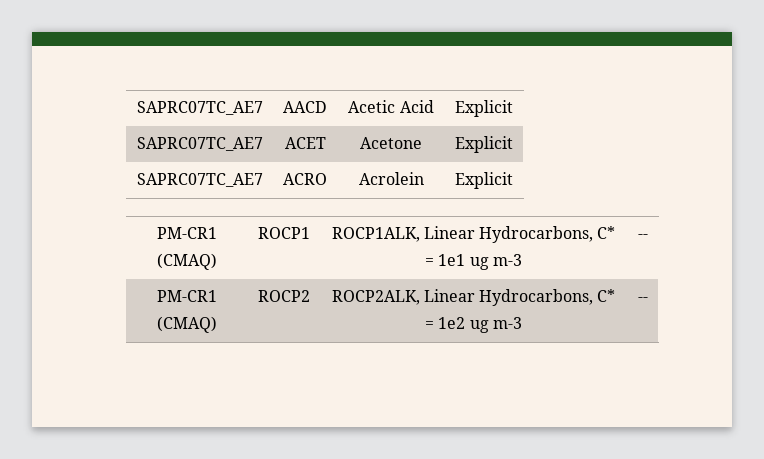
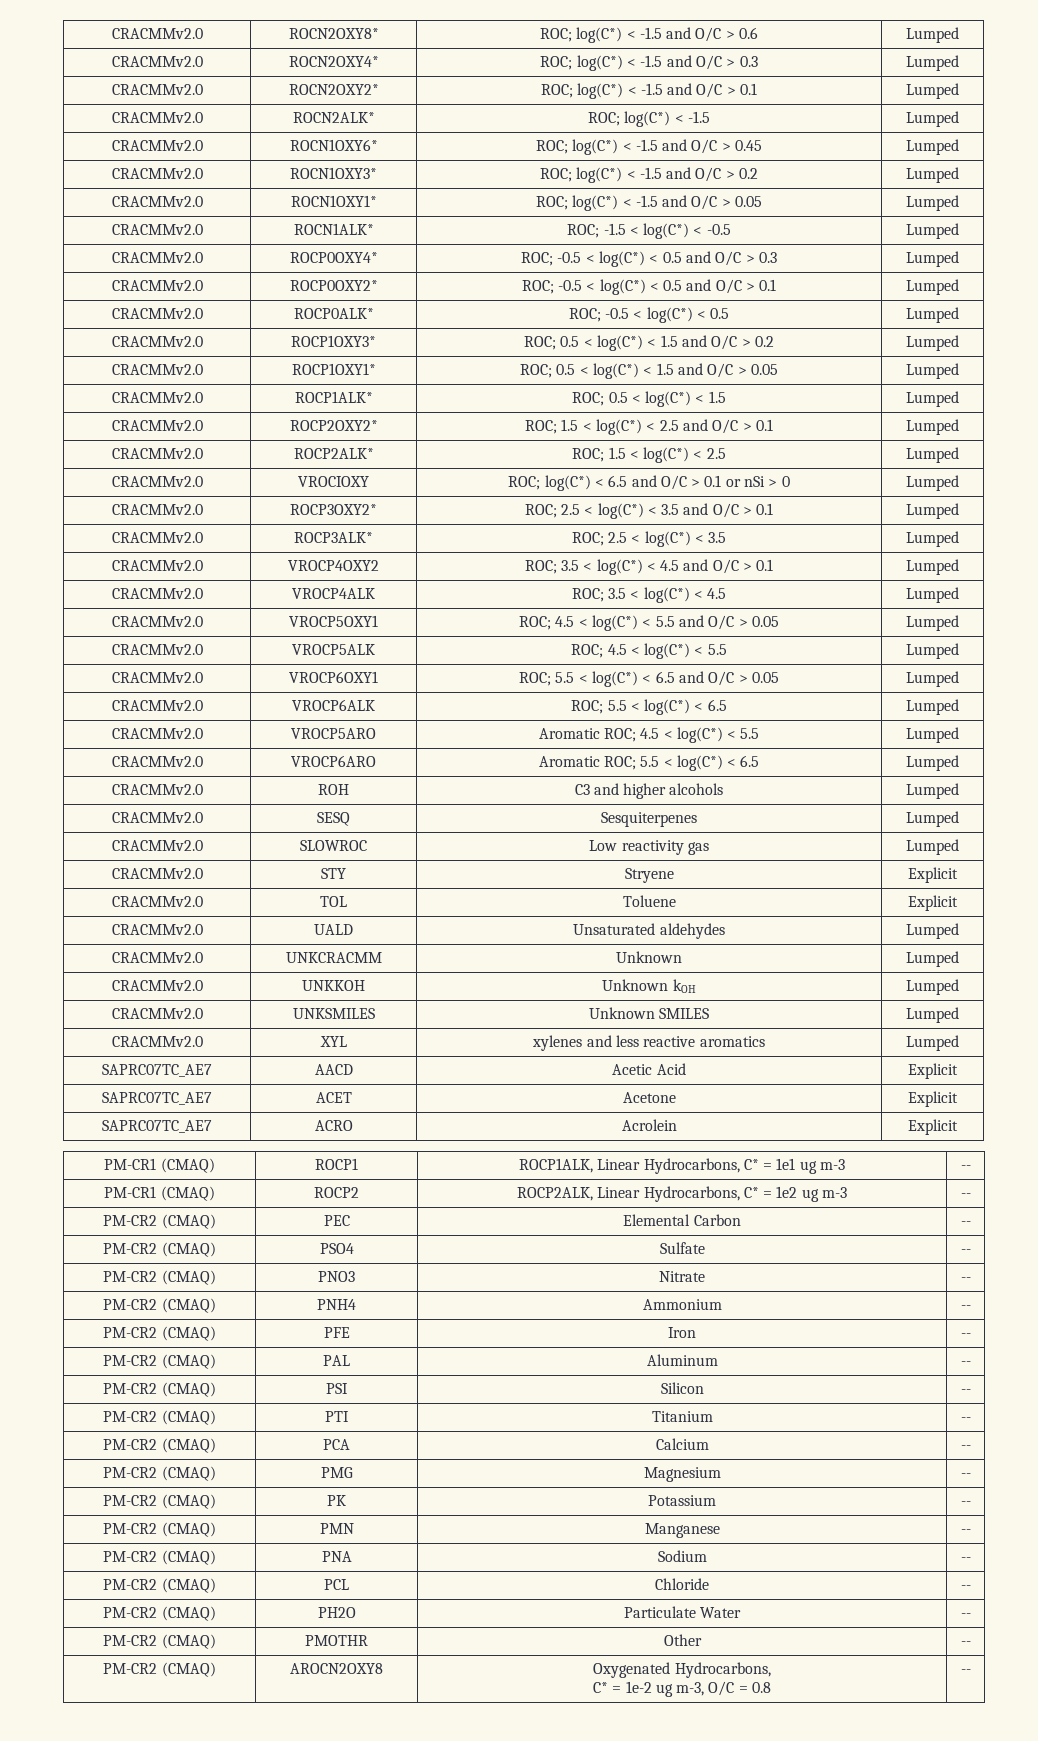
+ CRACMMv2.0 | ROCN2OXY8* | ROC; log(C*) < -1.5 and O/C > 0.6 | Lumped
+ CRACMMv2.0 | ROCN2OXY4* | ROC; log(C*) < -1.5 and O/C > 0.3 | Lumped
+ CRACMMv2.0 | ROCN2OXY2* | ROC; log(C*) < -1.5 and O/C > 0.1 | Lumped
+ CRACMMv2.0 | ROCN2ALK* | ROC; log(C*) < -1.5 | Lumped
+ CRACMMv2.0 | ROCN1OXY6* | ROC; log(C*) < -1.5 and O/C > 0.45 | Lumped
+ CRACMMv2.0 | ROCN1OXY3* | ROC; log(C*) < -1.5 and O/C > 0.2 | Lumped
+ CRACMMv2.0 | ROCN1OXY1* | ROC; log(C*) < -1.5 and O/C > 0.05 | Lumped
+ CRACMMv2.0 | ROCN1ALK* | ROC; -1.5 < log(C*) < -0.5 | Lumped
+ CRACMMv2.0 | ROCP0OXY4* | ROC; -0.5 < log(C*) < 0.5 and O/C > 0.3 | Lumped
+ CRACMMv2.0 | ROCP0OXY2* | ROC; -0.5 < log(C*) < 0.5 and O/C > 0.1 | Lumped
+ CRACMMv2.0 | ROCP0ALK* | ROC; -0.5 < log(C*) < 0.5 | Lumped
+ CRACMMv2.0 | ROCP1OXY3* | ROC; 0.5 < log(C*) < 1.5 and O/C > 0.2 | Lumped
+ CRACMMv2.0 | ROCP1OXY1* | ROC; 0.5 < log(C*) < 1.5 and O/C > 0.05 | Lumped
+ CRACMMv2.0 | ROCP1ALK* | ROC; 0.5 < log(C*) < 1.5 | Lumped
+ CRACMMv2.0 | ROCP2OXY2* | ROC; 1.5 < log(C*) < 2.5 and O/C > 0.1 | Lumped
+ CRACMMv2.0 | ROCP2ALK* | ROC; 1.5 < log(C*) < 2.5 | Lumped
+ CRACMMv2.0 | VROCIOXY | ROC; log(C*) < 6.5 and O/C > 0.1 or nSi > 0 | Lumped
+ CRACMMv2.0 | ROCP3OXY2* | ROC; 2.5 < log(C*) < 3.5 and O/C > 0.1 | Lumped
+ CRACMMv2.0 | ROCP3ALK* | ROC; 2.5 < log(C*) < 3.5 | Lumped
+ CRACMMv2.0 | VROCP4OXY2 | ROC; 3.5 < log(C*) < 4.5 and O/C > 0.1 | Lumped
+ CRACMMv2.0 | VROCP4ALK | ROC; 3.5 < log(C*) < 4.5 | Lumped
+ CRACMMv2.0 | VROCP5OXY1 | ROC; 4.5 < log(C*) < 5.5 and O/C > 0.05 | Lumped
+ CRACMMv2.0 | VROCP5ALK | ROC; 4.5 < log(C*) < 5.5 | Lumped
+ CRACMMv2.0 | VROCP6OXY1 | ROC; 5.5 < log(C*) < 6.5 and O/C > 0.05 | Lumped
+ CRACMMv2.0 | VROCP6ALK | ROC; 5.5 < log(C*) < 6.5 | Lumped
+ CRACMMv2.0 | VROCP5ARO | Aromatic ROC; 4.5 < log(C*) < 5.5 | Lumped
+ CRACMMv2.0 | VROCP6ARO | Aromatic ROC; 5.5 < log(C*) < 6.5 | Lumped
+ CRACMMv2.0 | ROH | C3 and higher alcohols | Lumped
+ CRACMMv2.0 | SESQ | Sesquiterpenes | Lumped
+ CRACMMv2.0 | SLOWROC | Low reactivity gas | Lumped
+ CRACMMv2.0 | STY | Stryene | Explicit
+ CRACMMv2.0 | TOL | Toluene | Explicit
+ CRACMMv2.0 | UALD | Unsaturated aldehydes | Lumped
+ CRACMMv2.0 | UNKCRACMM | Unknown | Lumped
+ CRACMMv2.0 | UNKKOH | Unknown kOH | Lumped
+ CRACMMv2.0 | UNKSMILES | Unknown SMILES | Lumped
+ CRACMMv2.0 | XYL | xylenes and less reactive aromatics | Lumped
+ PM-CR2 (CMAQ) | PEC | Elemental Carbon | --
+ PM-CR2 (CMAQ) | PSO4 | Sulfate | --
+ PM-CR2 (CMAQ) | PNO3 | Nitrate | --
+ PM-CR2 (CMAQ) | PNH4 | Ammonium | --
+ PM-CR2 (CMAQ) | PFE | Iron | --
+ PM-CR2 (CMAQ) | PAL | Aluminum | --
+ PM-CR2 (CMAQ) | PSI | Silicon | --
+ PM-CR2 (CMAQ) | PTI | Titanium | --
+ PM-CR2 (CMAQ) | PCA | Calcium | --
+ PM-CR2 (CMAQ) | PMG | Magnesium | --
+ PM-CR2 (CMAQ) | PK | Potassium | --
+ PM-CR2 (CMAQ) | PMN | Manganese | --
+ PM-CR2 (CMAQ) | PNA | Sodium | --
+ PM-CR2 (CMAQ) | PCL | Chloride | --
+ PM-CR2 (CMAQ) | PH2O | Particulate Water | --
+ PM-CR2 (CMAQ) | PMOTHR | Other | --
+ PM-CR2 (CMAQ) | AROCN2OXY8 | Oxygenated Hydrocarbons,
+ C* = 1e-2 ug m-3, O/C = 0.8 | --

